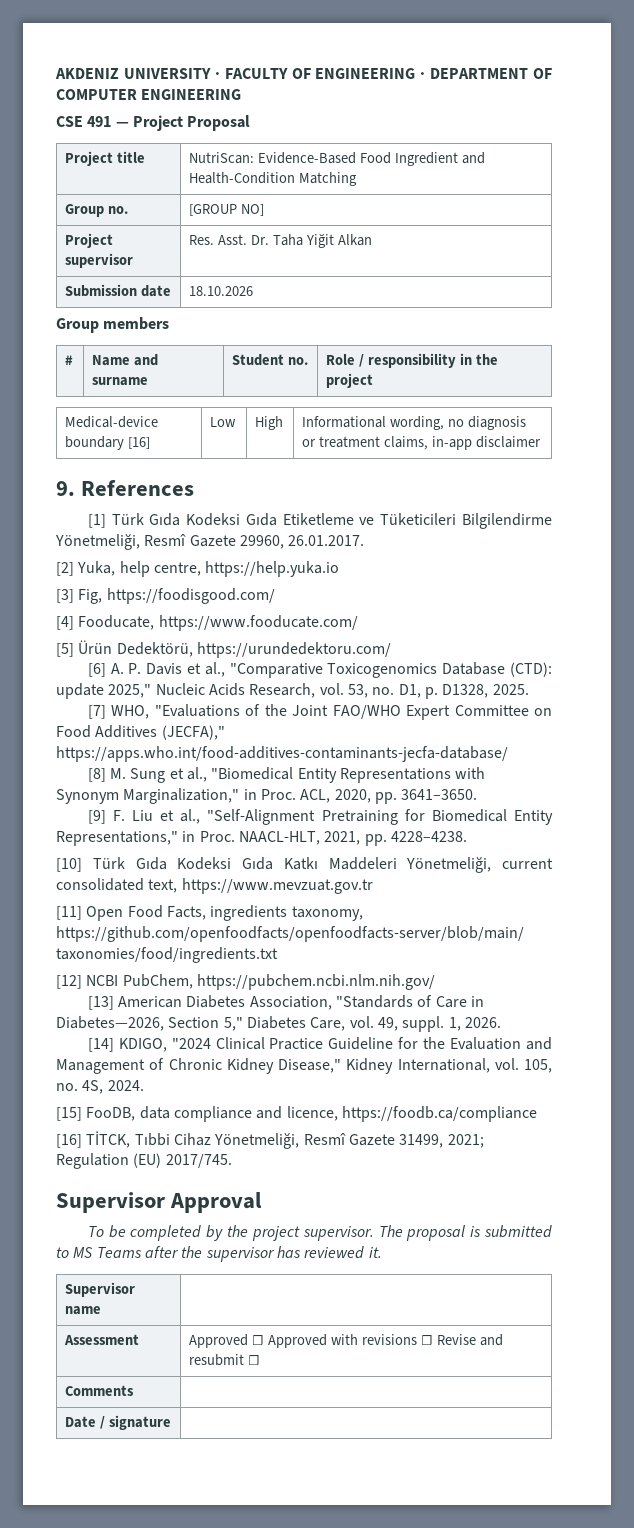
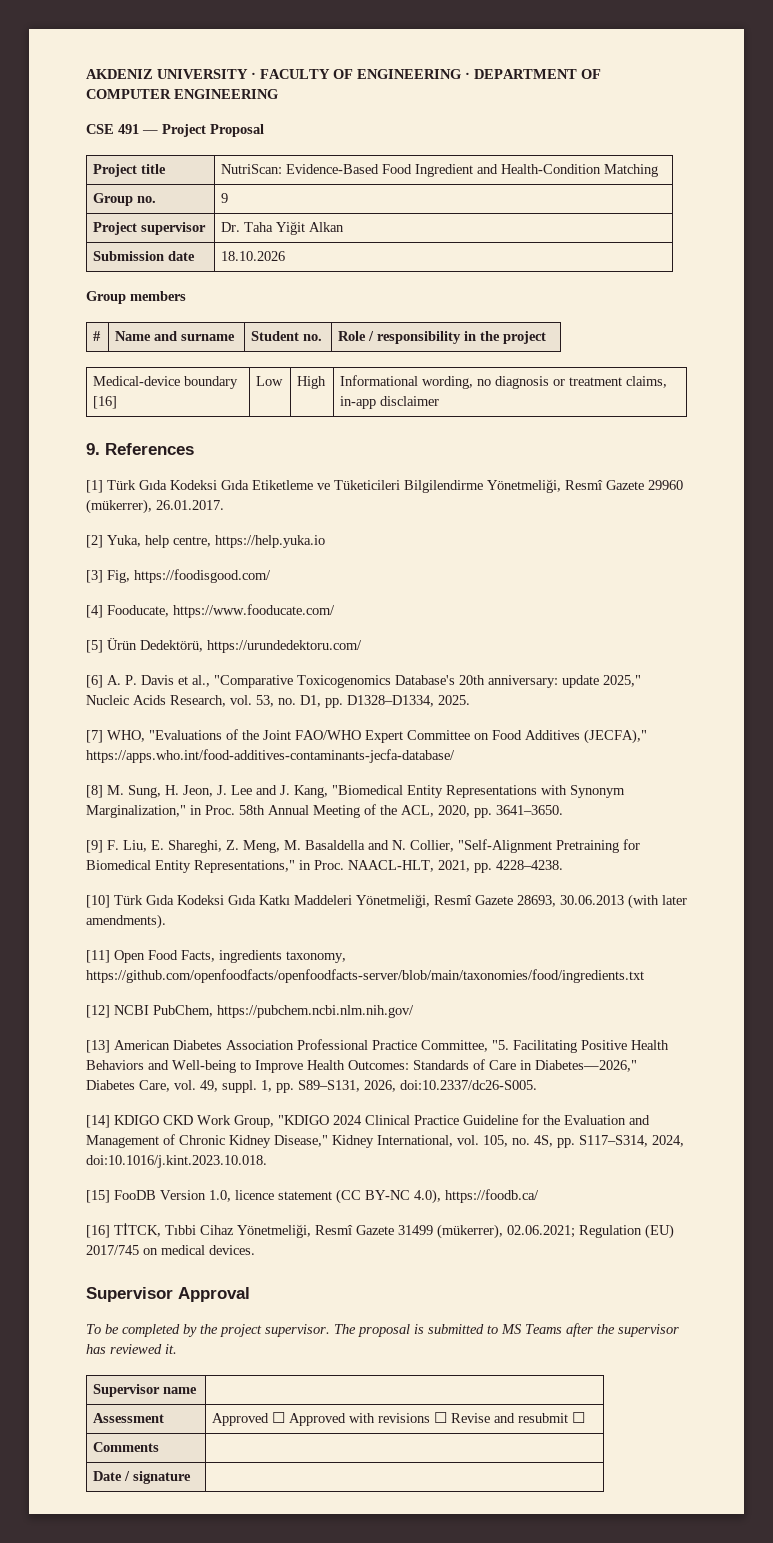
- Group no. | [GROUP NO]
+ Group no. | 9
- Project supervisor | Res. Asst. Dr. Taha Yiğit Alkan
+ Project supervisor | Dr. Taha Yiğit Alkan
- [1] Türk Gıda Kodeksi Gıda Etiketleme ve Tüketicileri Bilgilendirme Yönetmeliği, Resmî Gazete 29960, 26.01.2017.
+ [1] Türk Gıda Kodeksi Gıda Etiketleme ve Tüketicileri Bilgilendirme Yönetmeliği, Resmî Gazete 29960 (mükerrer), 26.01.2017.
- [6] A. P. Davis et al., "Comparative Toxicogenomics Database (CTD): update 2025," Nucleic Acids Research, vol. 53, no. D1, p. D1328, 2025.
+ [6] A. P. Davis et al., "Comparative Toxicogenomics Database's 20th anniversary: update 2025," Nucleic Acids Research, vol. 53, no. D1, pp. D1328–D1334, 2025.
- [8] M. Sung et al., "Biomedical Entity Representations with Synonym Marginalization," in Proc.
+ [8] M. Sung, H. Jeon, J. Lee and J. Kang, "Biomedical Entity Representations with Synonym Marginalization," in Proc.
- ACL, 2020, pp. 3641–3650.
+ 58th Annual Meeting of the ACL, 2020, pp. 3641–3650.
- [9] F. Liu et al., "Self-Alignment Pretraining for Biomedical Entity Representations," in Proc.
+ [9] F. Liu, E. Shareghi, Z. Meng, M. Basaldella and N. Collier, "Self-Alignment Pretraining for Biomedical Entity Representations," in Proc.
- [10] Türk Gıda Kodeksi Gıda Katkı Maddeleri Yönetmeliği, current consolidated text, https://www.mevzuat.gov.tr
+ [10] Türk Gıda Kodeksi Gıda Katkı Maddeleri Yönetmeliği, Resmî Gazete 28693, 30.06.2013 (with later amendments).
- [13] American Diabetes Association, "Standards of Care in Diabetes—2026, Section 5," Diabetes Care, vol. 49, suppl.
+ [13] American Diabetes Association Professional Practice Committee, "5. Facilitating Positive Health Behaviors and Well-being to Improve Health Outcomes: Standards of Care in Diabetes—2026," Diabetes Care, vol. 49, suppl.
- 1, 2026.
- [14] KDIGO, "2024 Clinical Practice Guideline for the Evaluation and Management of Chronic Kidney Disease," Kidney International, vol. 105, no. 4S, 2024.
- [15] FooDB, data compliance and licence, https://foodb.ca/compliance
+ 1, pp. S89–S131, 2026, doi:10.2337/dc26-S005.
+ [14] KDIGO CKD Work Group, "KDIGO 2024 Clinical Practice Guideline for the Evaluation and Management of Chronic Kidney Disease," Kidney International, vol. 105, no. 4S, pp. S117–S314, 2024, doi:10.1016/j.kint.2023.10.018.
+ [15] FooDB Version 1.0, licence statement (CC BY-NC 4.0), https://foodb.ca/
- [16] TİTCK, Tıbbi Cihaz Yönetmeliği, Resmî Gazete 31499, 2021; Regulation (EU) 2017/745.
+ [16] TİTCK, Tıbbi Cihaz Yönetmeliği, Resmî Gazete 31499 (mükerrer), 02.06.2021; Regulation (EU) 2017/745 on medical devices.

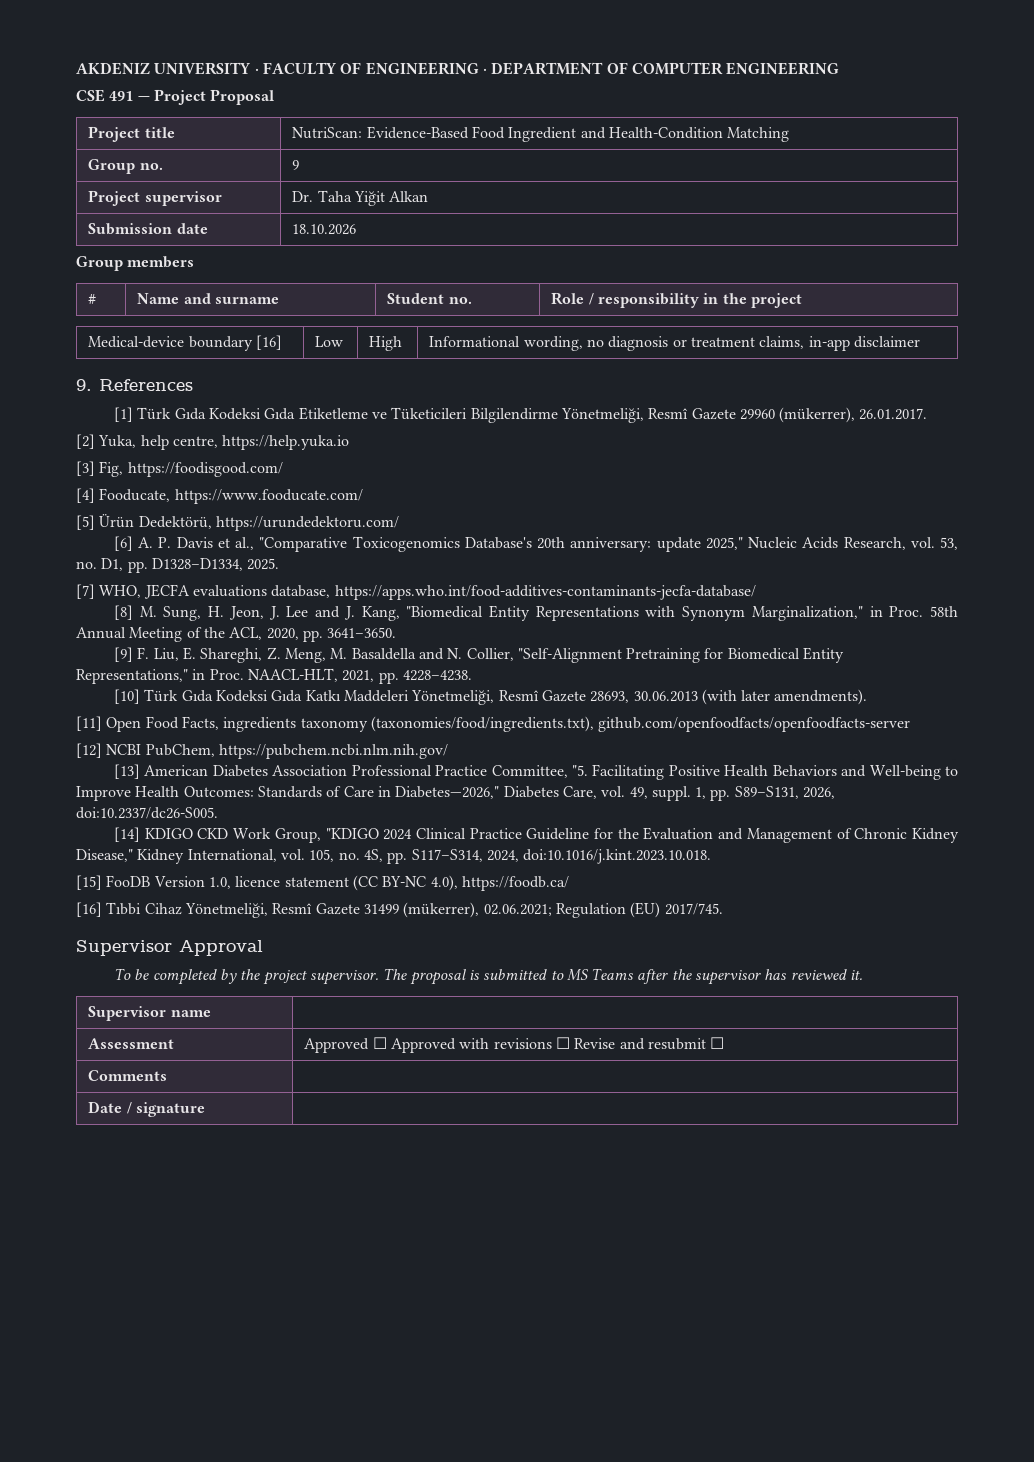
- [7] WHO, "Evaluations of the Joint FAO/WHO Expert Committee on Food Additives (JECFA)," https://apps.who.int/food-additives-contaminants-jecfa-database/
+ [7] WHO, JECFA evaluations database, https://apps.who.int/food-additives-contaminants-jecfa-database/
- [11] Open Food Facts, ingredients taxonomy, https://github.com/openfoodfacts/openfoodfacts-server/blob/main/taxonomies/food/ingredients.txt
+ [11] Open Food Facts, ingredients taxonomy (taxonomies/food/ingredients.txt), github.com/openfoodfacts/openfoodfacts-server
- [16] TİTCK, Tıbbi Cihaz Yönetmeliği, Resmî Gazete 31499 (mükerrer), 02.06.2021; Regulation (EU) 2017/745 on medical devices.
+ [16] Tıbbi Cihaz Yönetmeliği, Resmî Gazete 31499 (mükerrer), 02.06.2021; Regulation (EU) 2017/745.

